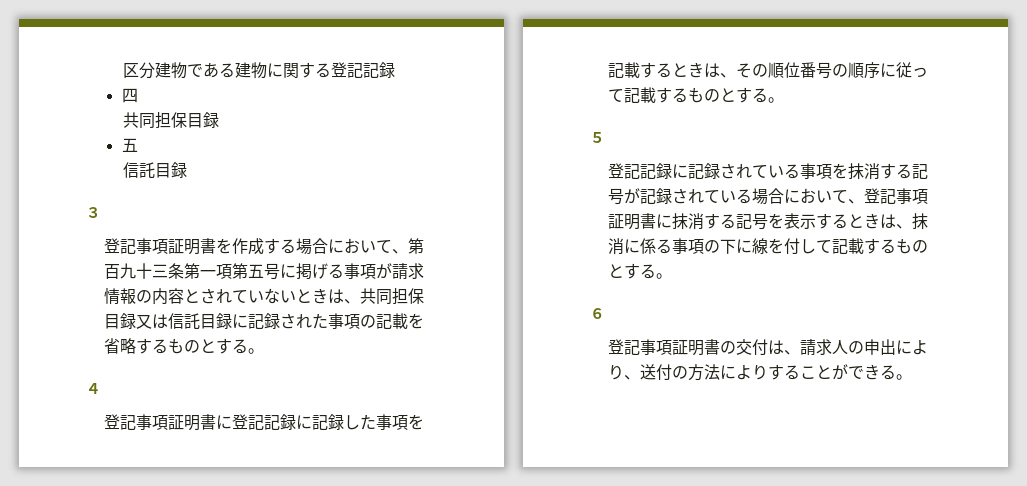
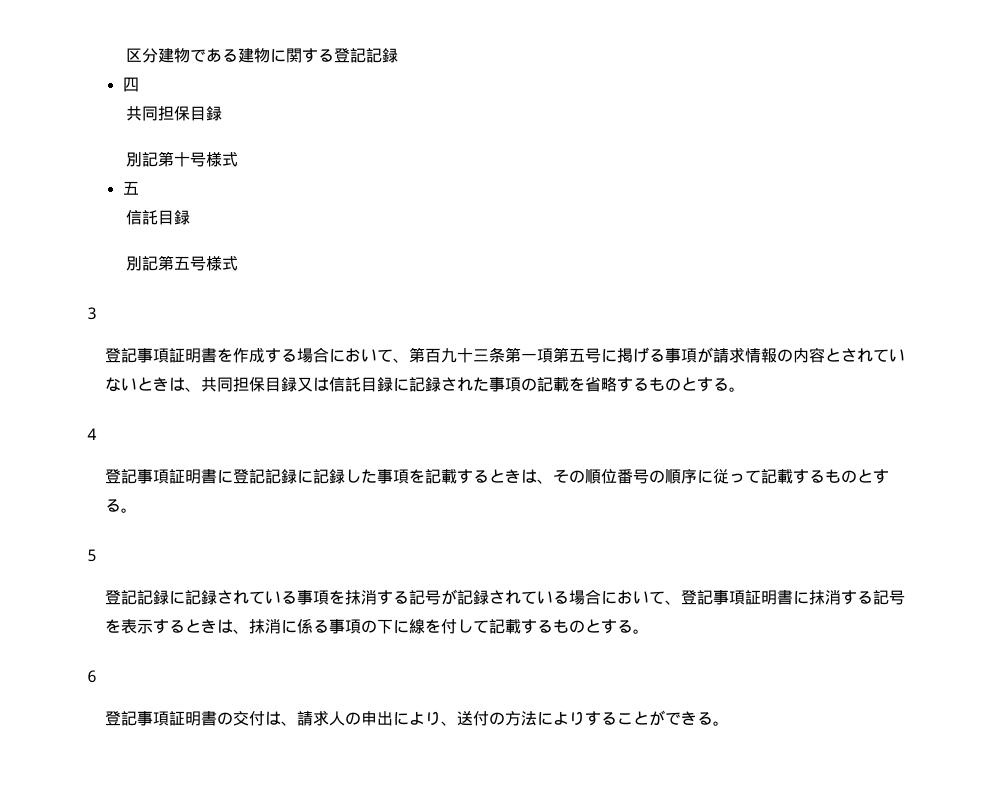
+ 別記第十号様式
+ 別記第五号様式

